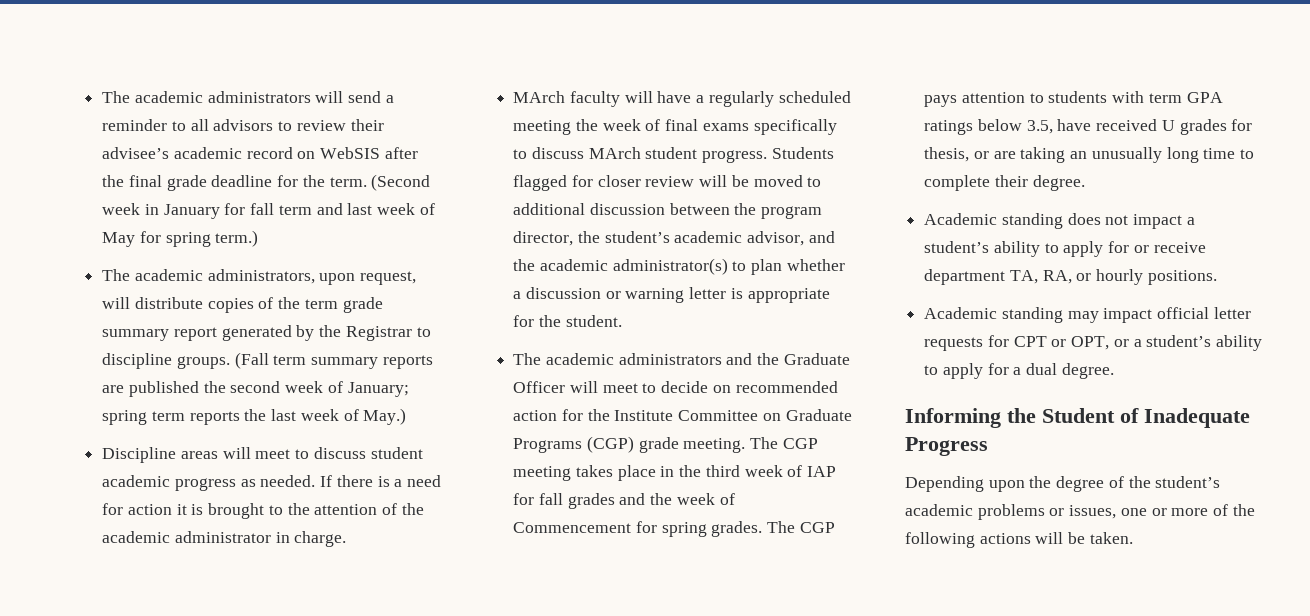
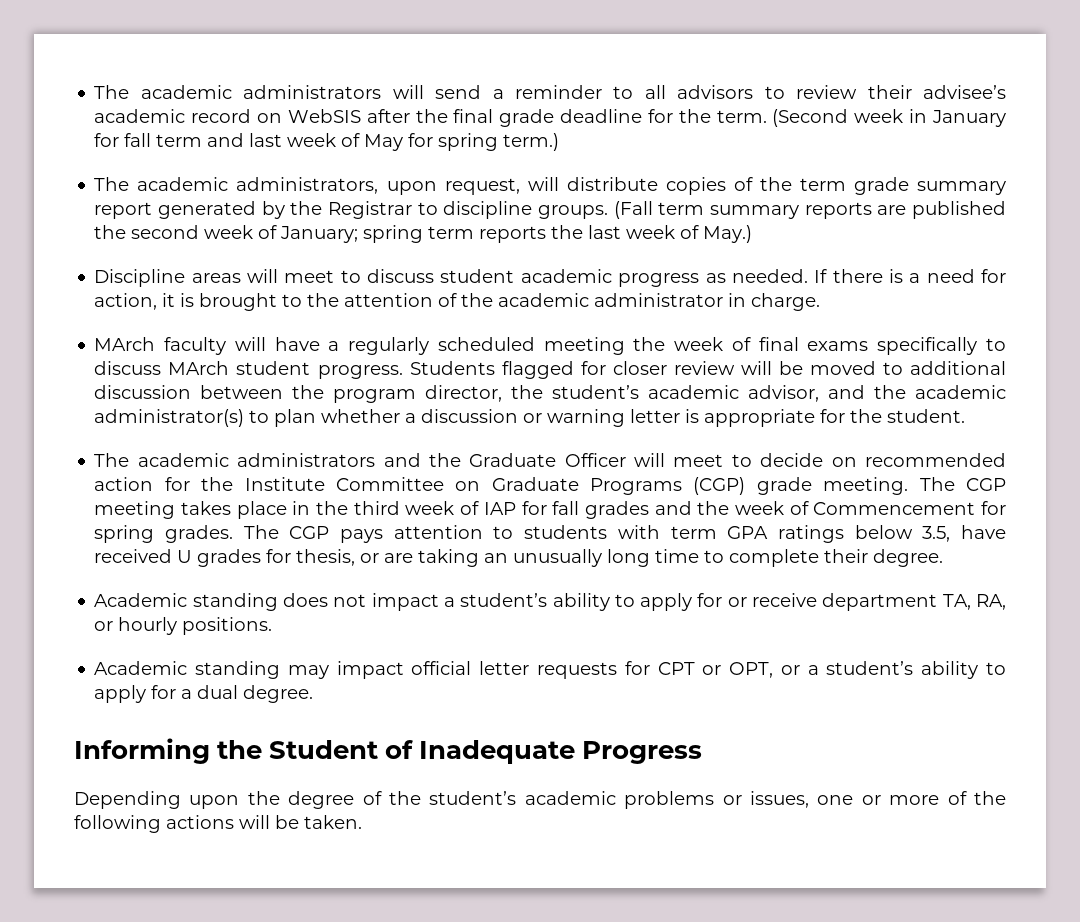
- If there is a need for action it is brought to the attention of the academic administrator in charge.
+ If there is a need for action, it is brought to the attention of the academic administrator in charge.

